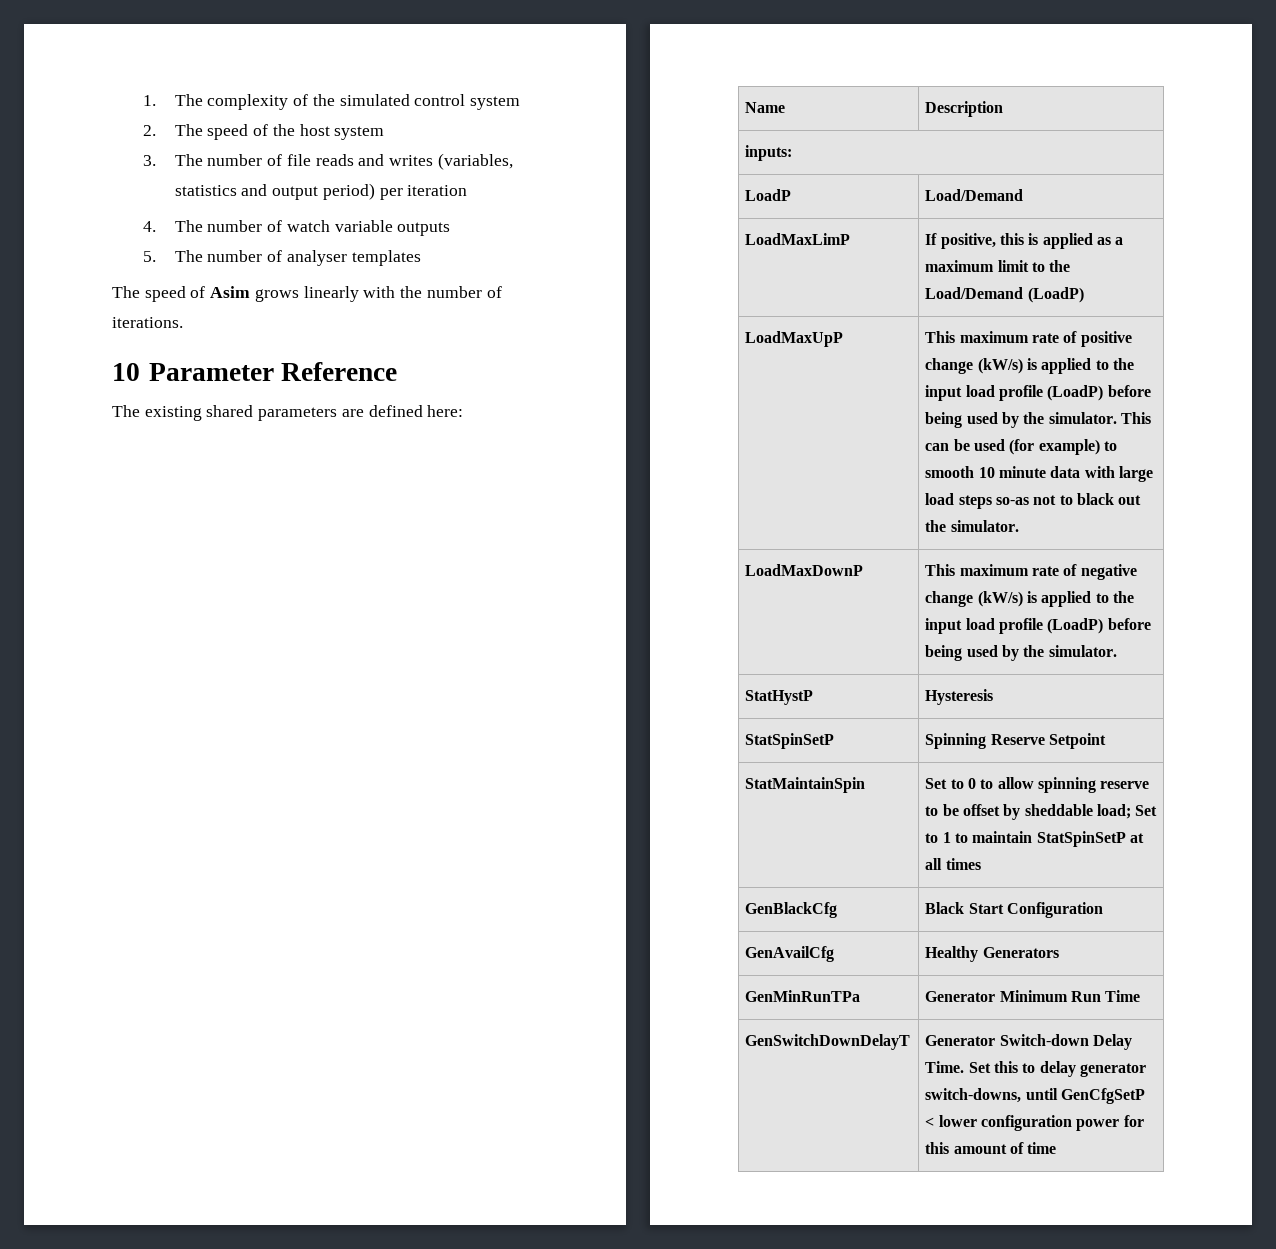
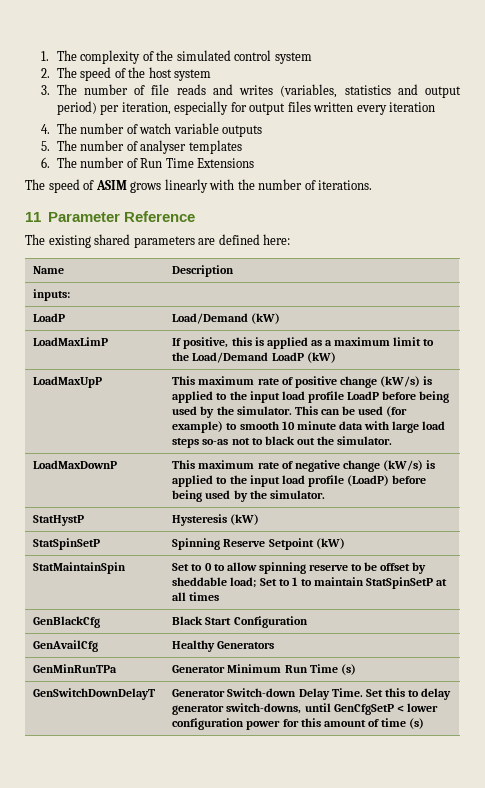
- 3. The number of file reads and writes (variables, statistics and output period) per iteration
+ 3. The number of file reads and writes (variables, statistics and output period) per iteration, especially for output files written every iteration
- The speed of Asim grows linearly with the number of iterations.
+ 6. The number of Run Time Extensions
+ The speed of ASIM grows linearly with the number of iterations.
- 10 Parameter Reference
+ 11 Parameter Reference
- LoadP | Load/Demand
+ LoadP | Load/Demand (kW)
- LoadMaxLimP | If positive, this is applied as a maximum limit to the Load/Demand (LoadP)
+ LoadMaxLimP | If positive, this is applied as a maximum limit to the Load/Demand LoadP (kW)
- This maximum rate of positive change (kW/s) is applied to the input load profile (LoadP) before being used by the simulator.
+ This maximum rate of positive change (kW/s) is applied to the input load profile LoadP before being used by the simulator.
- StatHystP | Hysteresis
+ StatHystP | Hysteresis (kW)
- StatSpinSetP | Spinning Reserve Setpoint
+ StatSpinSetP | Spinning Reserve Setpoint (kW)
- GenMinRunTPa | Generator Minimum Run Time
+ GenMinRunTPa | Generator Minimum Run Time (s)
- GenSwitchDownDelayT | Generator Switch-down Delay Time. Set this to delay generator switch-downs, until GenCfgSetP < lower configuration power for this amount of time
+ GenSwitchDownDelayT | Generator Switch-down Delay Time. Set this to delay generator switch-downs, until GenCfgSetP < lower configuration power for this amount of time (s)

